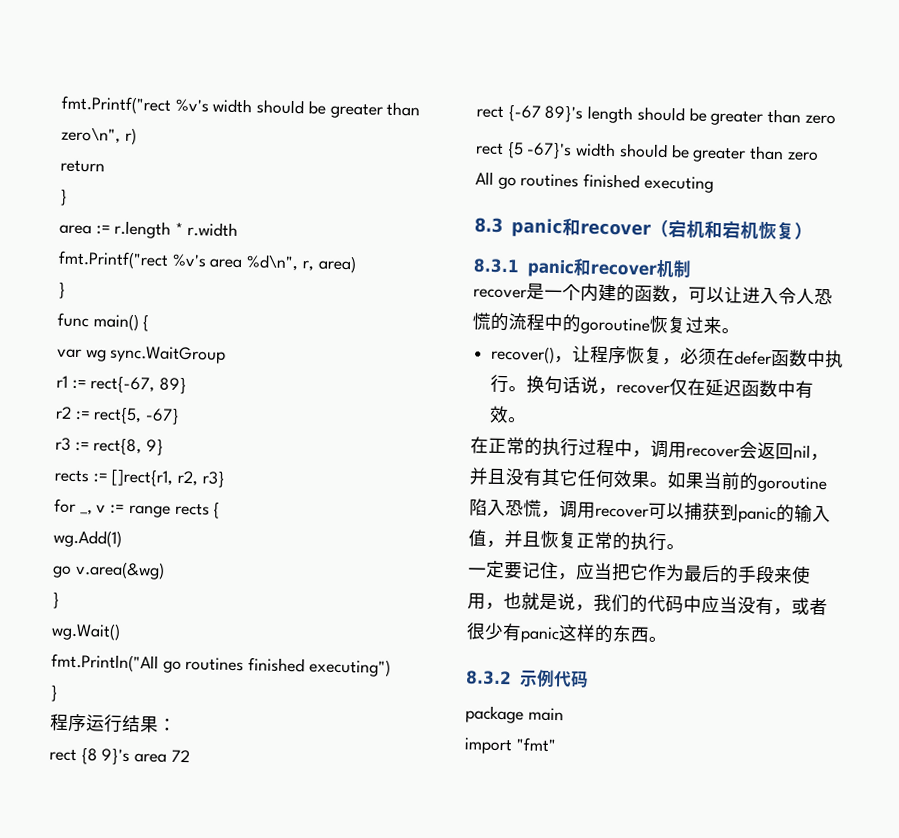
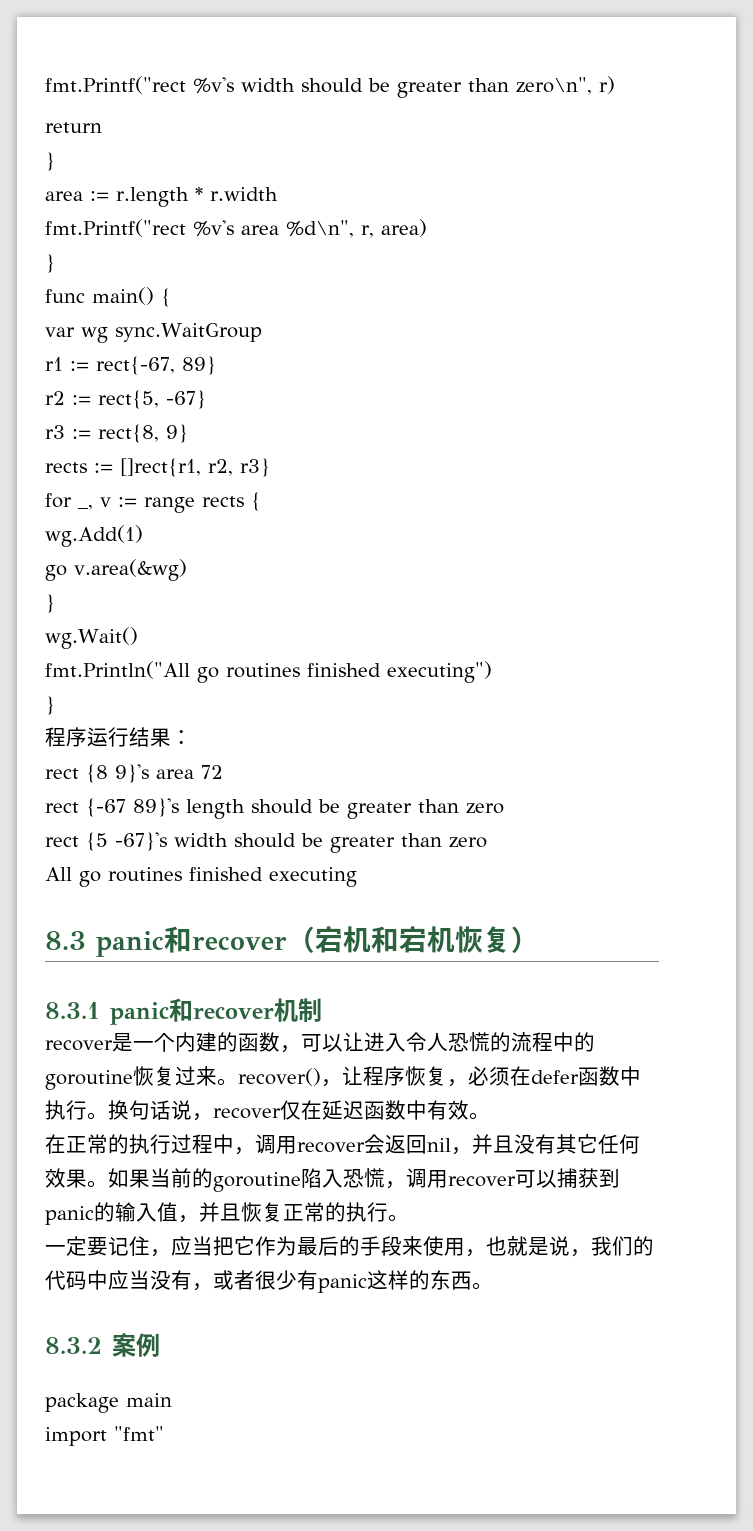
- recover是一个内建的函数，可以让进入令人恐慌的流程中的goroutine恢复过来。
- recover()，让程序恢复，必须在defer函数中执行。
+ recover是一个内建的函数，可以让进入令人恐慌的流程中的goroutine恢复过来。recover()，让程序恢复，必须在defer函数中执行。
- 8.3.2示例代码
+ 8.3.2案例

